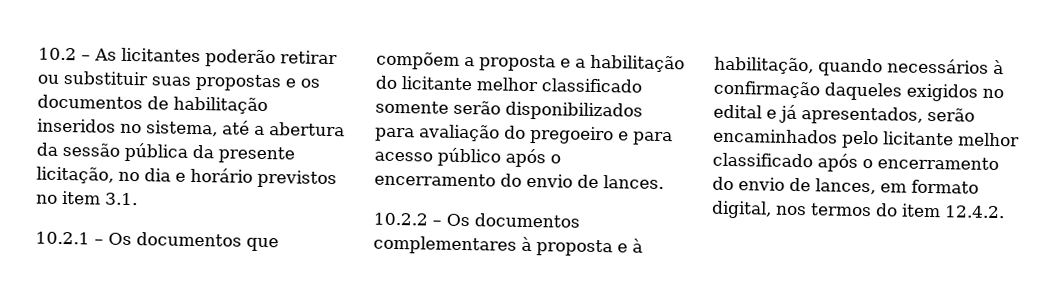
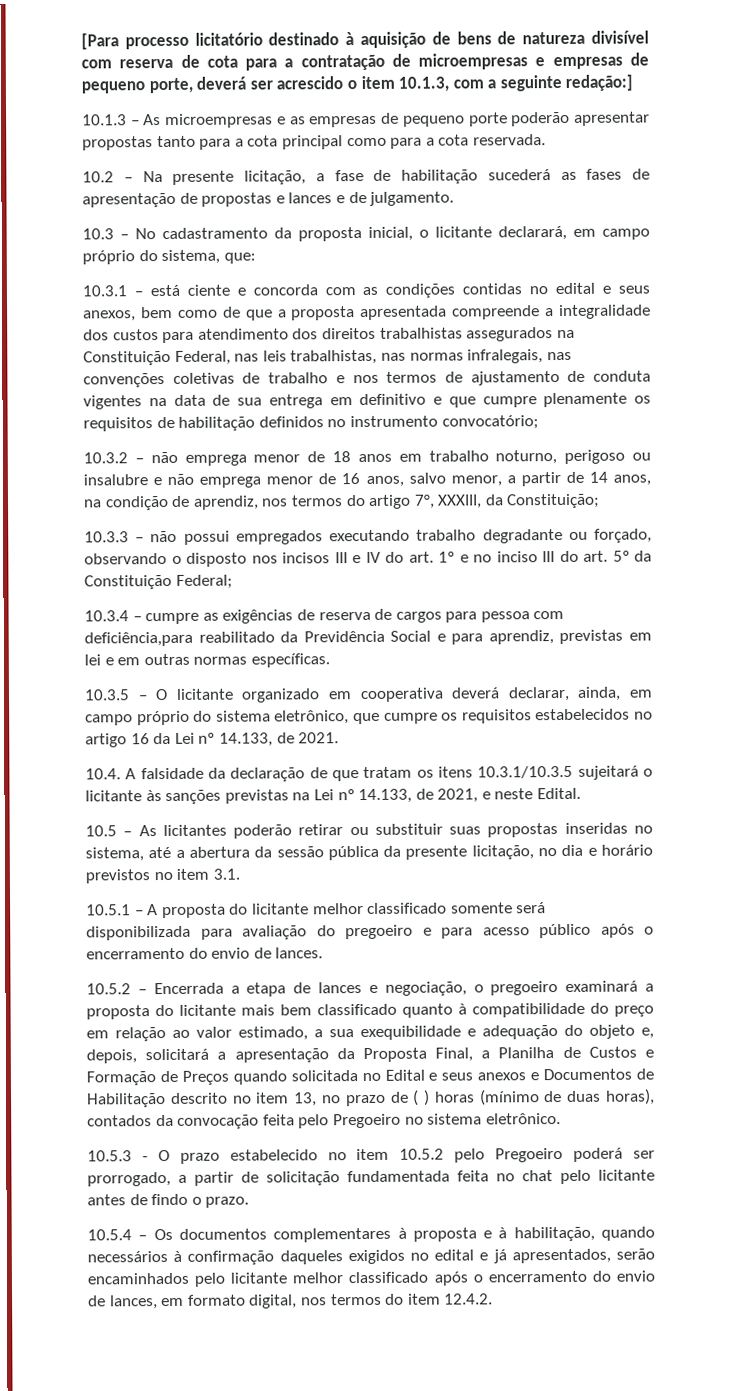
- 10.2 – As licitantes poderão retirar ou substituir suas propostas e os documentos de habilitação inseridos no sistema, até a abertura da sessão pública da presente licitação, no dia e horário previstos no item 3.1.
+ [Para processo licitatório destinado à aquisição de bens de natureza divisível com reserva de cota para a contratação de microempresas e empresas de pequeno porte, deverá ser acrescido o item 10.1.3, com a seguinte redação:]
+ 10.1.3 – As microempresas e as empresas de pequeno porte poderão apresentar propostas tanto para a cota principal como para a cota reservada.
+ 10.2 – Na presente licitação, a fase de habilitação sucederá as fases de apresentação de propostas e lances e de julgamento.
+ 10.3 – No cadastramento da proposta inicial, o licitante declarará, em campo próprio do sistema, que:
+ 10.3.1 – está ciente e concorda com as condições contidas no edital e seus anexos, bem como de que a proposta apresentada compreende a integralidade dos custos para atendimento dos direitos trabalhistas assegurados na Constituição Federal, nas leis trabalhistas, nas normas infralegais, nas convenções coletivas de trabalho e nos termos de ajustamento de conduta vigentes na data de sua entrega em definitivo e que cumpre plenamente os requisitos de habilitação definidos no instrumento convocatório;
+ 10.3.2 – não emprega menor de 18 anos em trabalho noturno, perigoso ou insalubre e não emprega menor de 16 anos, salvo menor, a partir de 14 anos, na condição de aprendiz, nos termos do artigo 7°, XXXIII, da Constituição;
+ 10.3.3 – não possui empregados executando trabalho degradante ou forçado, observando o disposto nos incisos III e IV do art. 1º e no inciso III do art. 5º da Constituição Federal;
+ 10.3.4 – cumpre as exigências de reserva de cargos para pessoa com deficiência,para reabilitado da Previdência Social e para aprendiz, previstas em lei e em outras normas específicas.
+ 10.3.5 – O licitante organizado em cooperativa deverá declarar, ainda, em campo próprio do sistema eletrônico, que cumpre os requisitos estabelecidos no artigo 16 da Lei nº 14.133, de 2021.
+ 10.4. A falsidade da declaração de que tratam os itens 10.3.1/10.3.5 sujeitará o licitante às sanções previstas na Lei nº 14.133, de 2021, e neste Edital.
+ 10.5 – As licitantes poderão retirar ou substituir suas propostas inseridas no sistema, até a abertura da sessão pública da presente licitação, no dia e horário previstos no item 3.1.
- 10.2.1 – Os documentos que compõem a proposta e a habilitação do licitante melhor classificado somente serão disponibilizados para avaliação do pregoeiro e para acesso público após o encerramento do envio de lances.
+ 10.5.1 – A proposta do licitante melhor classificado somente será disponibilizada para avaliação do pregoeiro e para acesso público após o encerramento do envio de lances.
- 10.2.2 – Os documentos complementares à proposta e à habilitação, quando necessários à confirmação daqueles exigidos no edital e já apresentados, serão encaminhados pelo licitante melhor classificado após o encerramento do envio de lances, em formato digital, nos termos do item 12.4.2.
+ 10.5.2 – Encerrada a etapa de lances e negociação, o pregoeiro examinará a proposta do licitante mais bem classificado quanto à compatibilidade do preço em relação ao valor estimado, a sua exequibilidade e adequação do objeto e, depois, solicitará a apresentação da Proposta Final, a Planilha de Custos e Formação de Preços quando solicitada no Edital e seus anexos e Documentos de Habilitação descrito no item 13, no prazo de ( ) horas (mínimo de duas horas), contados da convocação feita pelo Pregoeiro no sistema eletrônico.
+ 10.5.3 - O prazo estabelecido no item 10.5.2 pelo Pregoeiro poderá ser prorrogado, a partir de solicitação fundamentada feita no chat pelo licitante antes de findo o prazo.
+ 10.5.4 – Os documentos complementares à proposta e à habilitação, quando necessários à confirmação daqueles exigidos no edital e já apresentados, serão encaminhados pelo licitante melhor classificado após o encerramento do envio de lances, em formato digital, nos termos do item 12.4.2.

